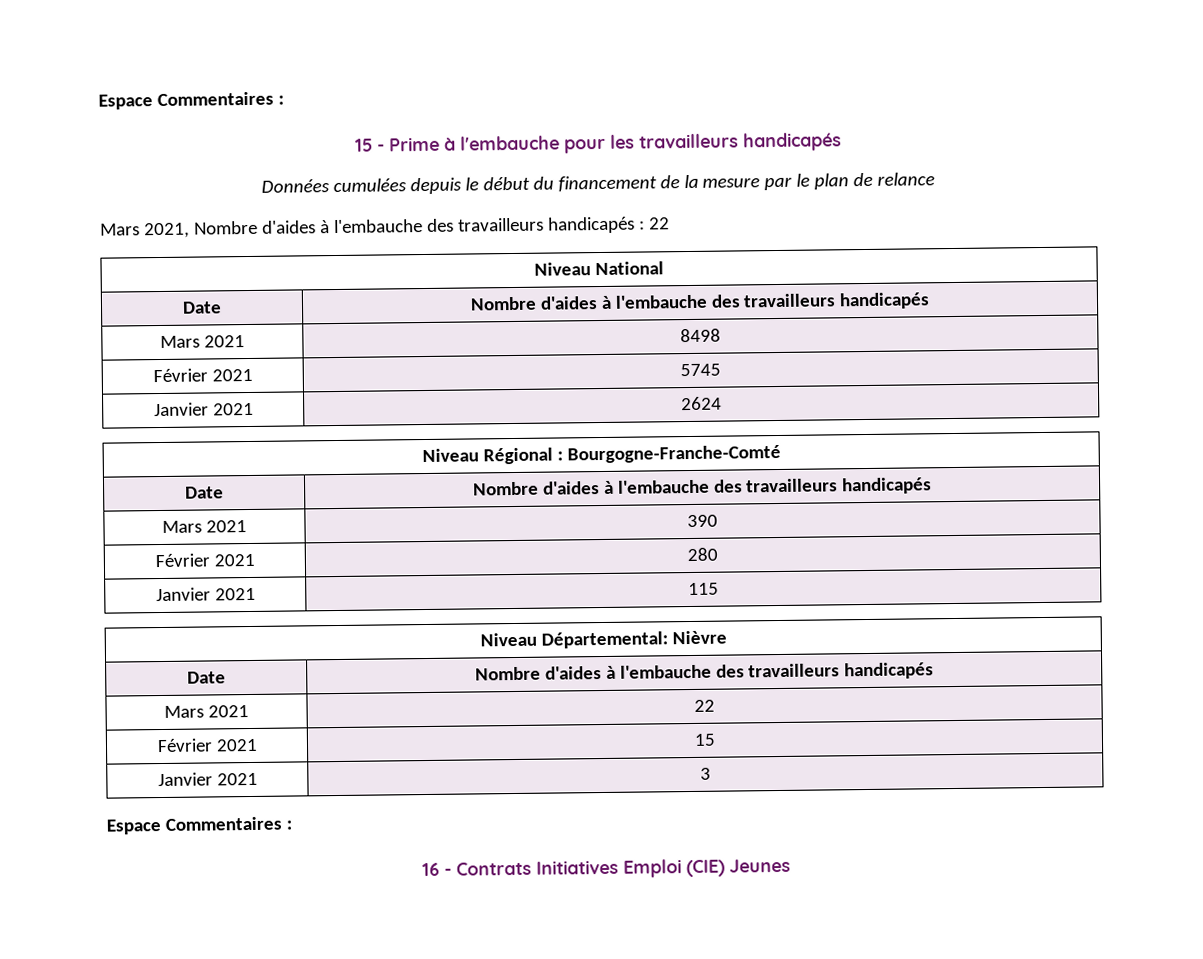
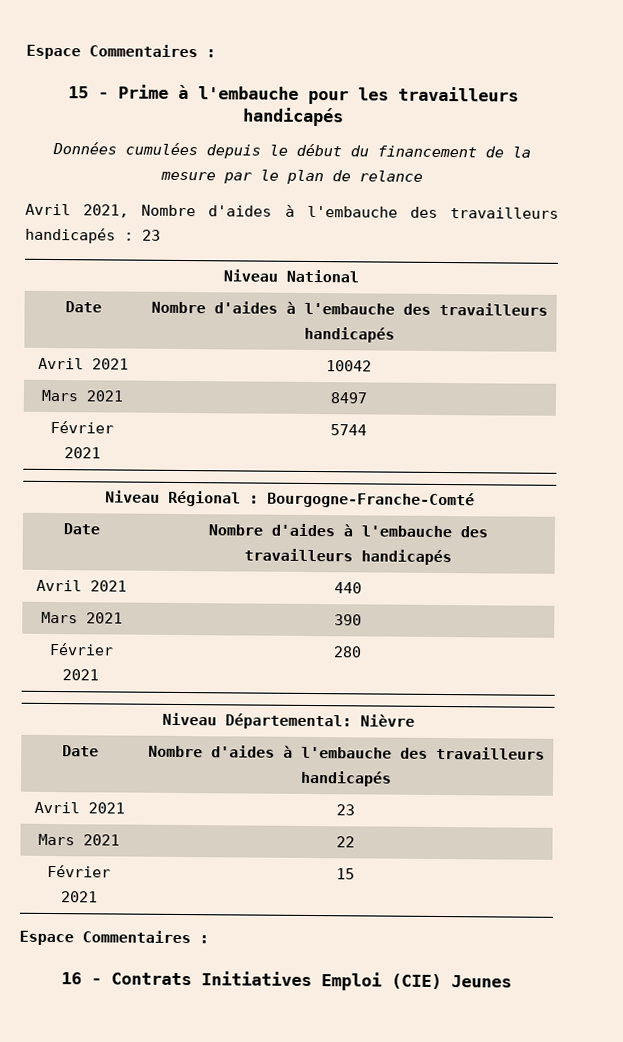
- Mars 2021, Nombre d'aides à l'embauche des travailleurs handicapés : 22
+ Avril 2021, Nombre d'aides à l'embauche des travailleurs handicapés : 23
- Mars 2021 | 8498
- Février 2021 | 5745
- Janvier 2021 | 2624
+ Avril 2021 | 10042
+ Mars 2021 | 8497
+ Février 2021 | 5744
+ Avril 2021 | 440
- Janvier 2021 | 115
+ Avril 2021 | 23
- Janvier 2021 | 3

